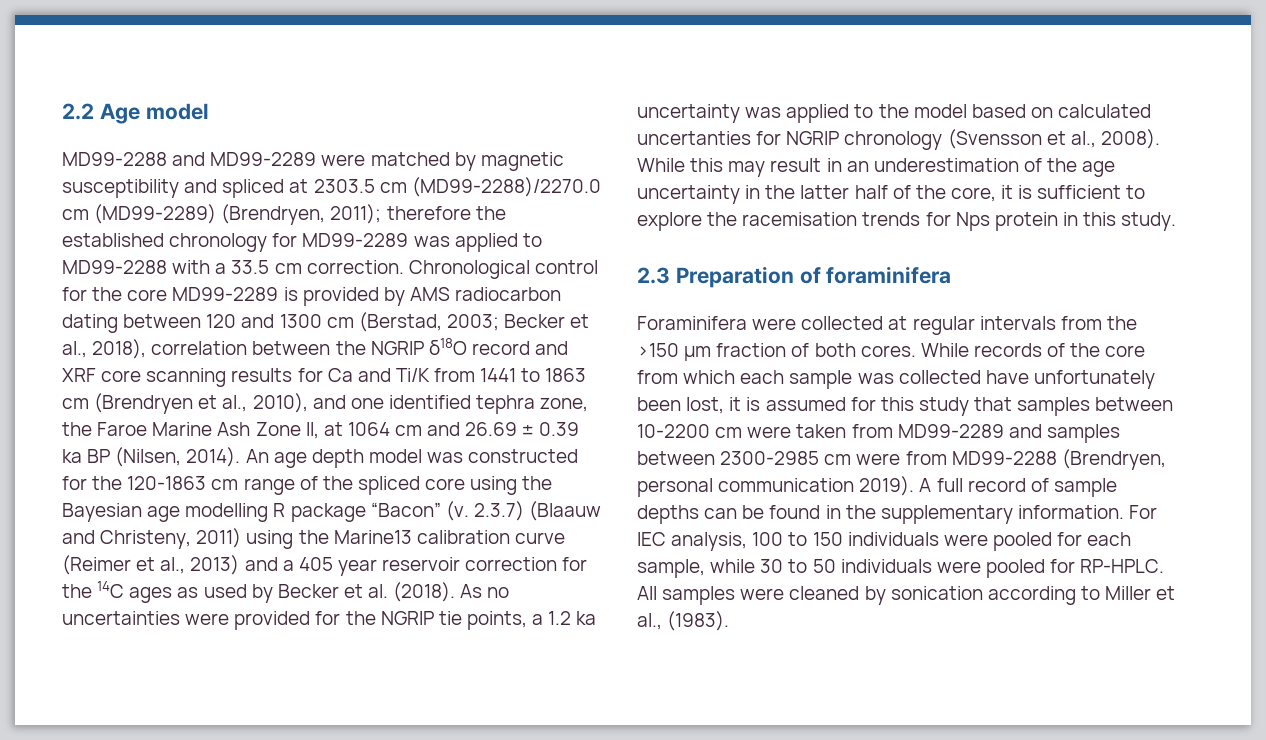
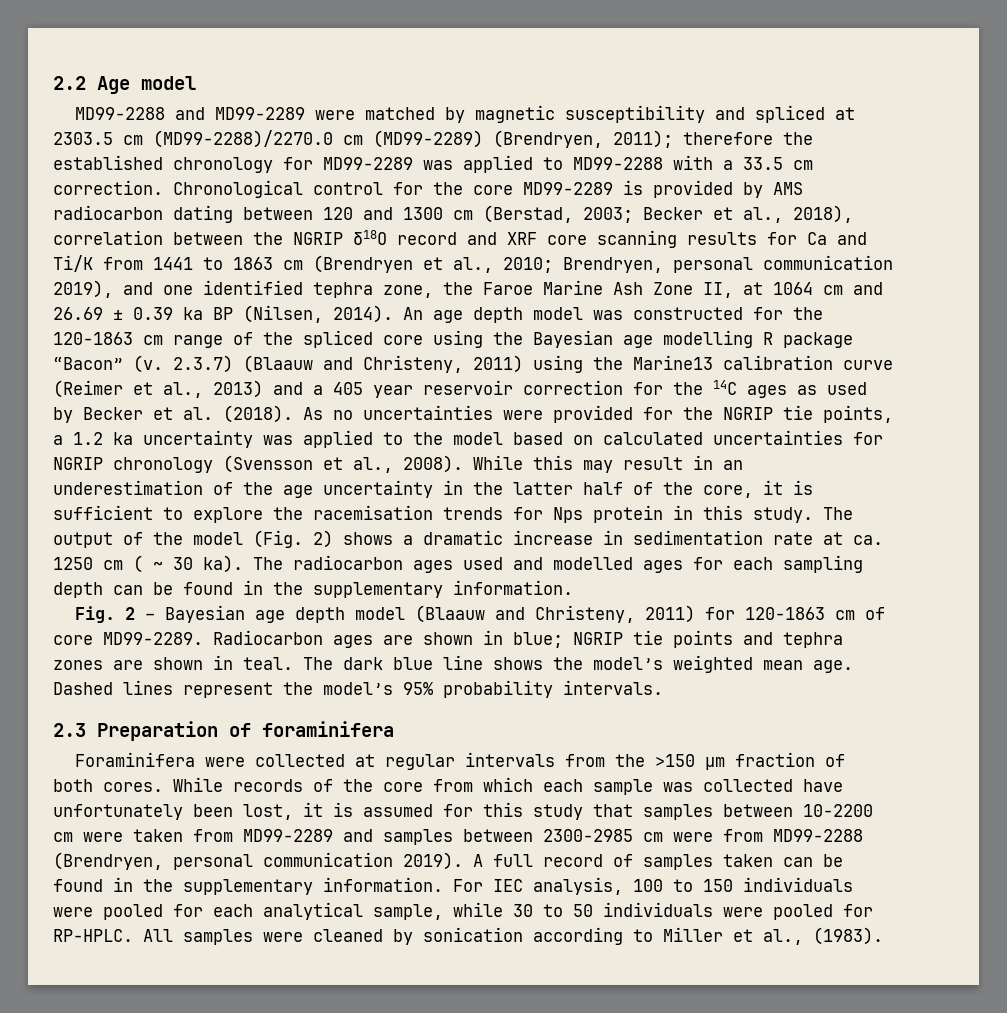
- Becker et al., 2018), correlation between the NGRIP δ18O record and XRF core scanning results for Ca and Ti/K from 1441 to 1863 cm (Brendryen et al., 2010), and one identified tephra zone, the Faroe Marine Ash Zone II, at 1064 cm and 26.69 ± 0.39 ka BP (Nilsen, 2014).
+ Becker et al., 2018), correlation between the NGRIP δ18O record and XRF core scanning results for Ca and Ti/K from 1441 to 1863 cm (Brendryen et al., 2010; Brendryen, personal communication 2019), and one identified tephra zone, the Faroe Marine Ash Zone II, at 1064 cm and 26.69 ± 0.39 ka BP (Nilsen, 2014).
- As no uncertainties were provided for the NGRIP tie points, a 1.2 ka uncertainty was applied to the model based on calculated uncertanties for NGRIP chronology (Svensson et al., 2008).
+ As no uncertainties were provided for the NGRIP tie points, a 1.2 ka uncertainty was applied to the model based on calculated uncertainties for NGRIP chronology (Svensson et al., 2008).
+ The output of the model (Fig. 2) shows a dramatic increase in sedimentation rate at ca. 1250 cm ( ~ 30 ka). The radiocarbon ages used and modelled ages for each sampling depth can be found in the supplementary information.
+ Fig. 2 – Bayesian age depth model (Blaauw and Christeny, 2011) for 120-1863 cm of core MD99-2289. Radiocarbon ages are shown in blue; NGRIP tie points and tephra zones are shown in teal. The dark blue line shows the model’s weighted mean age. Dashed lines represent the model’s 95% probability intervals.
- A full record of sample depths can be found in the supplementary information.
+ A full record of samples taken can be found in the supplementary information.
- For IEC analysis, 100 to 150 individuals were pooled for each sample, while 30 to 50 individuals were pooled for RP-HPLC.
+ For IEC analysis, 100 to 150 individuals were pooled for each analytical sample, while 30 to 50 individuals were pooled for RP-HPLC.

